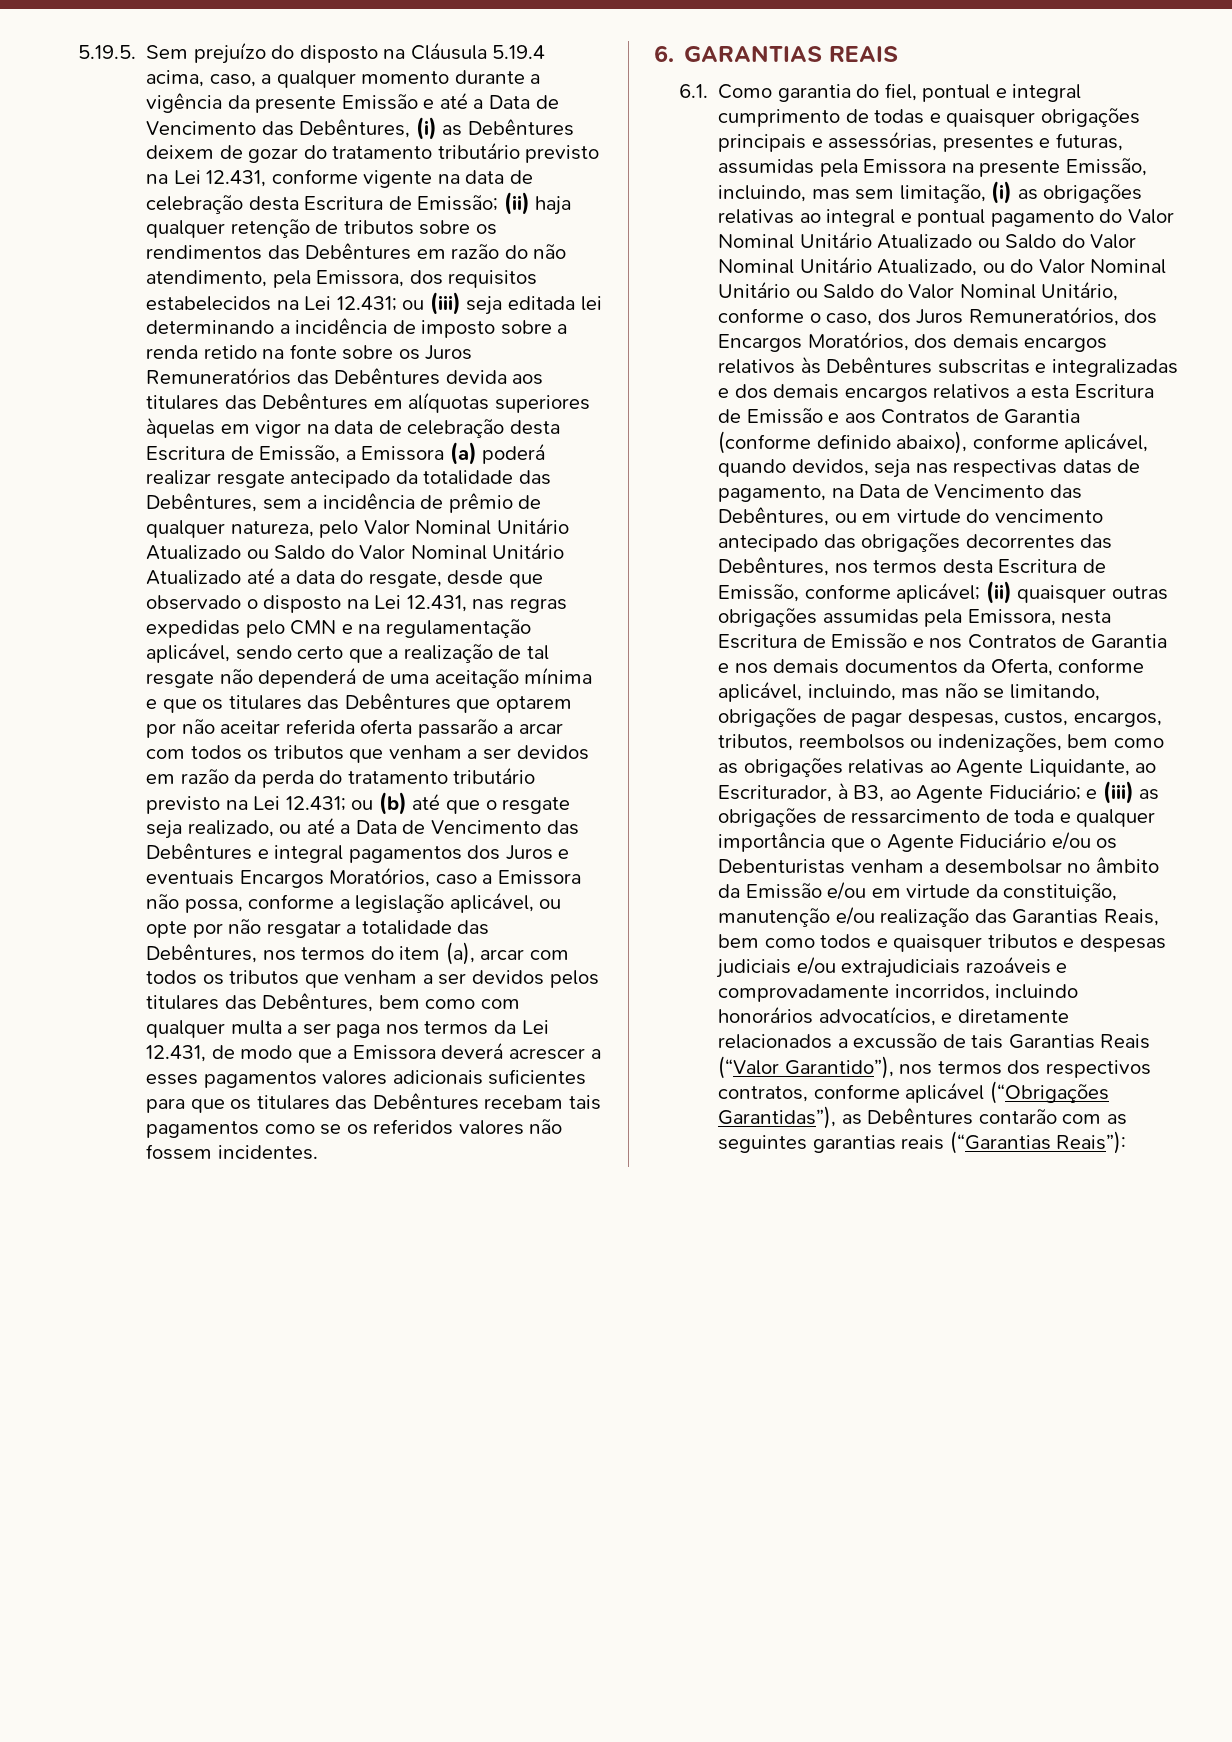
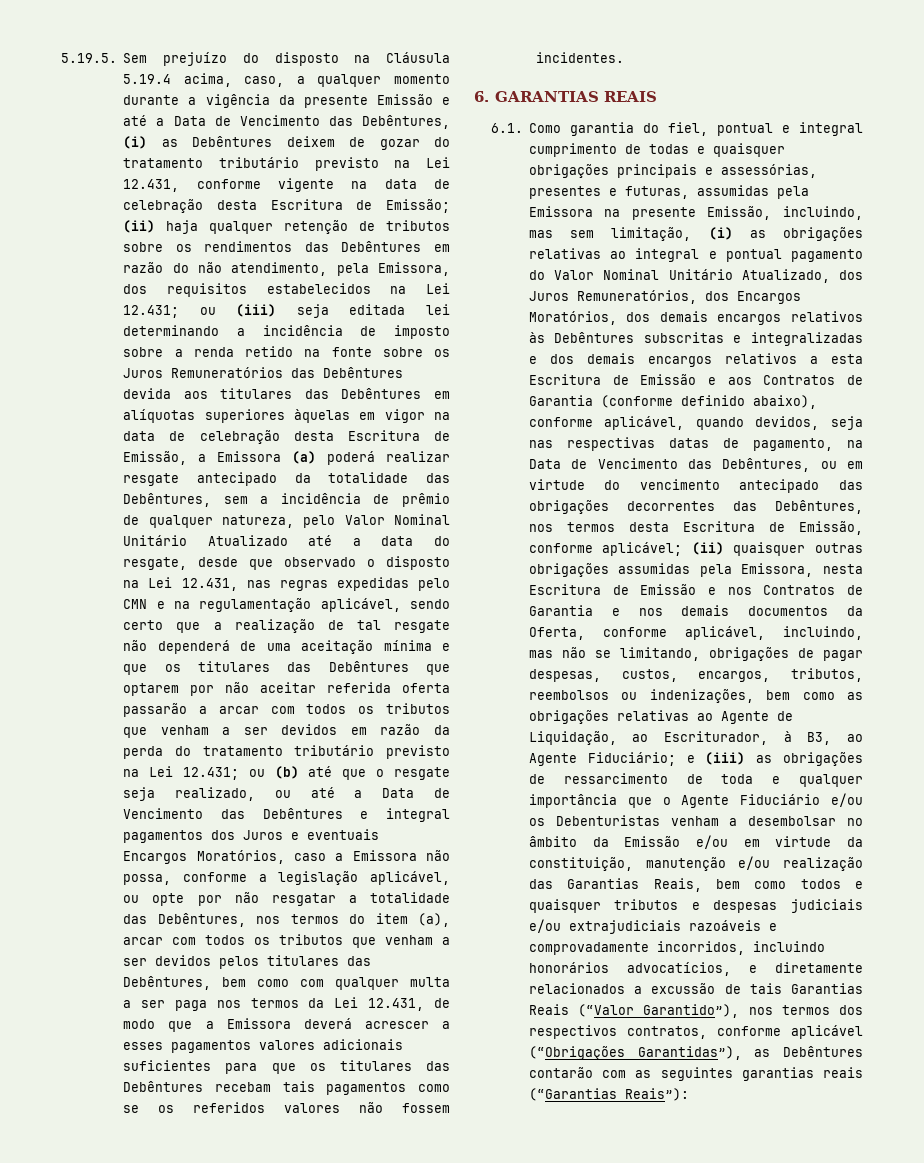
- ou (iii) seja editada lei determinando a incidência de imposto sobre a renda retido na fonte sobre os Juros Remuneratórios das Debêntures devida aos titulares das Debêntures em alíquotas superiores àquelas em vigor na data de celebração desta Escritura de Emissão, a Emissora (a) poderá realizar resgate antecipado da totalidade das Debêntures, sem a incidência de prêmio de qualquer natureza, pelo Valor Nominal Unitário Atualizado ou Saldo do Valor Nominal Unitário Atualizado até a data do resgate, desde que observado o disposto na Lei 12.431, nas regras expedidas pelo CMN e na regulamentação aplicável, sendo certo que a realização de tal resgate não dependerá de uma aceitação mínima e que os titulares das Debêntures que optarem por não aceitar referida oferta passarão a arcar com todos os tributos que venham a ser devidos em razão da perda do tratamento tributário previsto na Lei 12.431;
+ ou (iii) seja editada lei determinando a incidência de imposto sobre a renda retido na fonte sobre os Juros Remuneratórios das Debêntures devida aos titulares das Debêntures em alíquotas superiores àquelas em vigor na data de celebração desta Escritura de Emissão, a Emissora (a) poderá realizar resgate antecipado da totalidade das Debêntures, sem a incidência de prêmio de qualquer natureza, pelo Valor Nominal Unitário Atualizado até a data do resgate, desde que observado o disposto na Lei 12.431, nas regras expedidas pelo CMN e na regulamentação aplicável, sendo certo que a realização de tal resgate não dependerá de uma aceitação mínima e que os titulares das Debêntures que optarem por não aceitar referida oferta passarão a arcar com todos os tributos que venham a ser devidos em razão da perda do tratamento tributário previsto na Lei 12.431;
- 6.1. Como garantia do fiel, pontual e integral cumprimento de todas e quaisquer obrigações principais e assessórias, presentes e futuras, assumidas pela Emissora na presente Emissão, incluindo, mas sem limitação, (i) as obrigações relativas ao integral e pontual pagamento do Valor Nominal Unitário Atualizado ou Saldo do Valor Nominal Unitário Atualizado, ou do Valor Nominal Unitário ou Saldo do Valor Nominal Unitário, conforme o caso, dos Juros Remuneratórios, dos Encargos Moratórios, dos demais encargos relativos às Debêntures subscritas e integralizadas e dos demais encargos relativos a esta Escritura de Emissão e aos Contratos de Garantia (conforme definido abaixo), conforme aplicável, quando devidos, seja nas respectivas datas de pagamento, na Data de Vencimento das Debêntures, ou em virtude do vencimento antecipado das obrigações decorrentes das Debêntures, nos termos desta Escritura de Emissão, conforme aplicável;
+ 6.1. Como garantia do fiel, pontual e integral cumprimento de todas e quaisquer obrigações principais e assessórias, presentes e futuras, assumidas pela Emissora na presente Emissão, incluindo, mas sem limitação, (i) as obrigações relativas ao integral e pontual pagamento do Valor Nominal Unitário Atualizado, dos Juros Remuneratórios, dos Encargos Moratórios, dos demais encargos relativos às Debêntures subscritas e integralizadas e dos demais encargos relativos a esta Escritura de Emissão e aos Contratos de Garantia (conforme definido abaixo), conforme aplicável, quando devidos, seja nas respectivas datas de pagamento, na Data de Vencimento das Debêntures, ou em virtude do vencimento antecipado das obrigações decorrentes das Debêntures, nos termos desta Escritura de Emissão, conforme aplicável;
- (ii) quaisquer outras obrigações assumidas pela Emissora, nesta Escritura de Emissão e nos Contratos de Garantia e nos demais documentos da Oferta, conforme aplicável, incluindo, mas não se limitando, obrigações de pagar despesas, custos, encargos, tributos, reembolsos ou indenizações, bem como as obrigações relativas ao Agente Liquidante, ao Escriturador, à B3, ao Agente Fiduciário;
+ (ii) quaisquer outras obrigações assumidas pela Emissora, nesta Escritura de Emissão e nos Contratos de Garantia e nos demais documentos da Oferta, conforme aplicável, incluindo, mas não se limitando, obrigações de pagar despesas, custos, encargos, tributos, reembolsos ou indenizações, bem como as obrigações relativas ao Agente de Liquidação, ao Escriturador, à B3, ao Agente Fiduciário;

